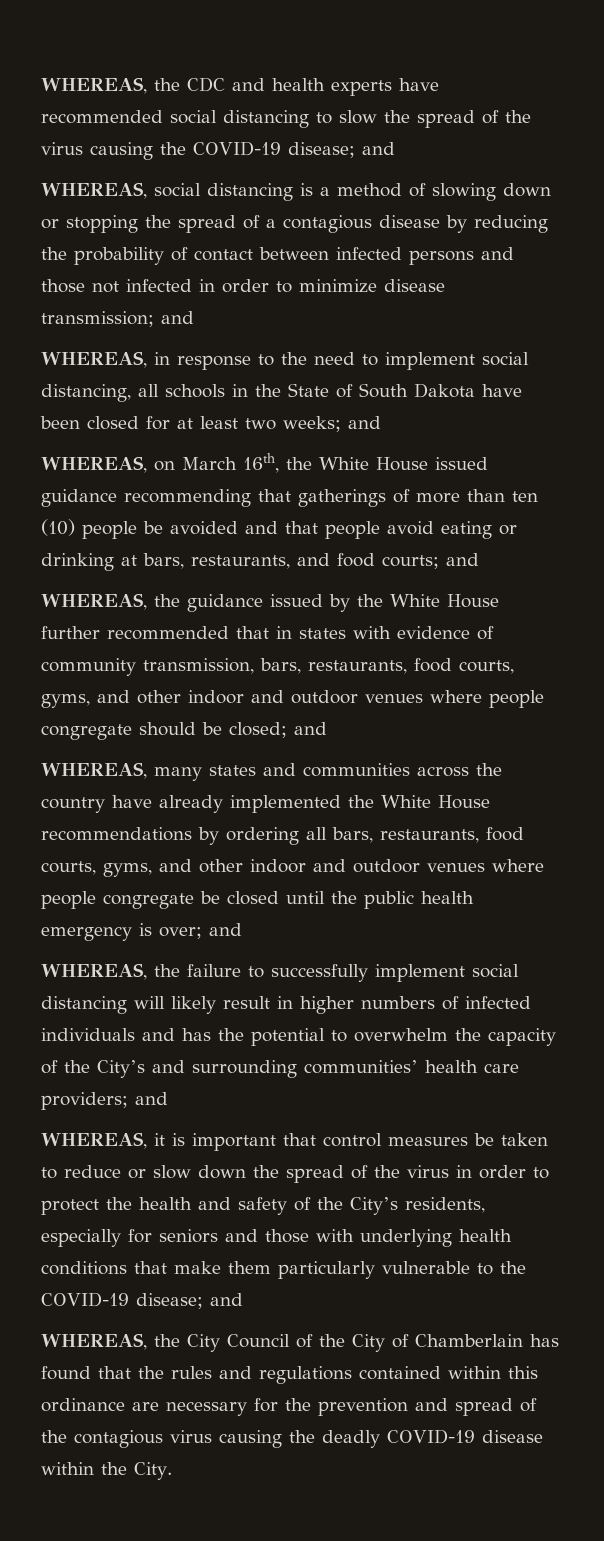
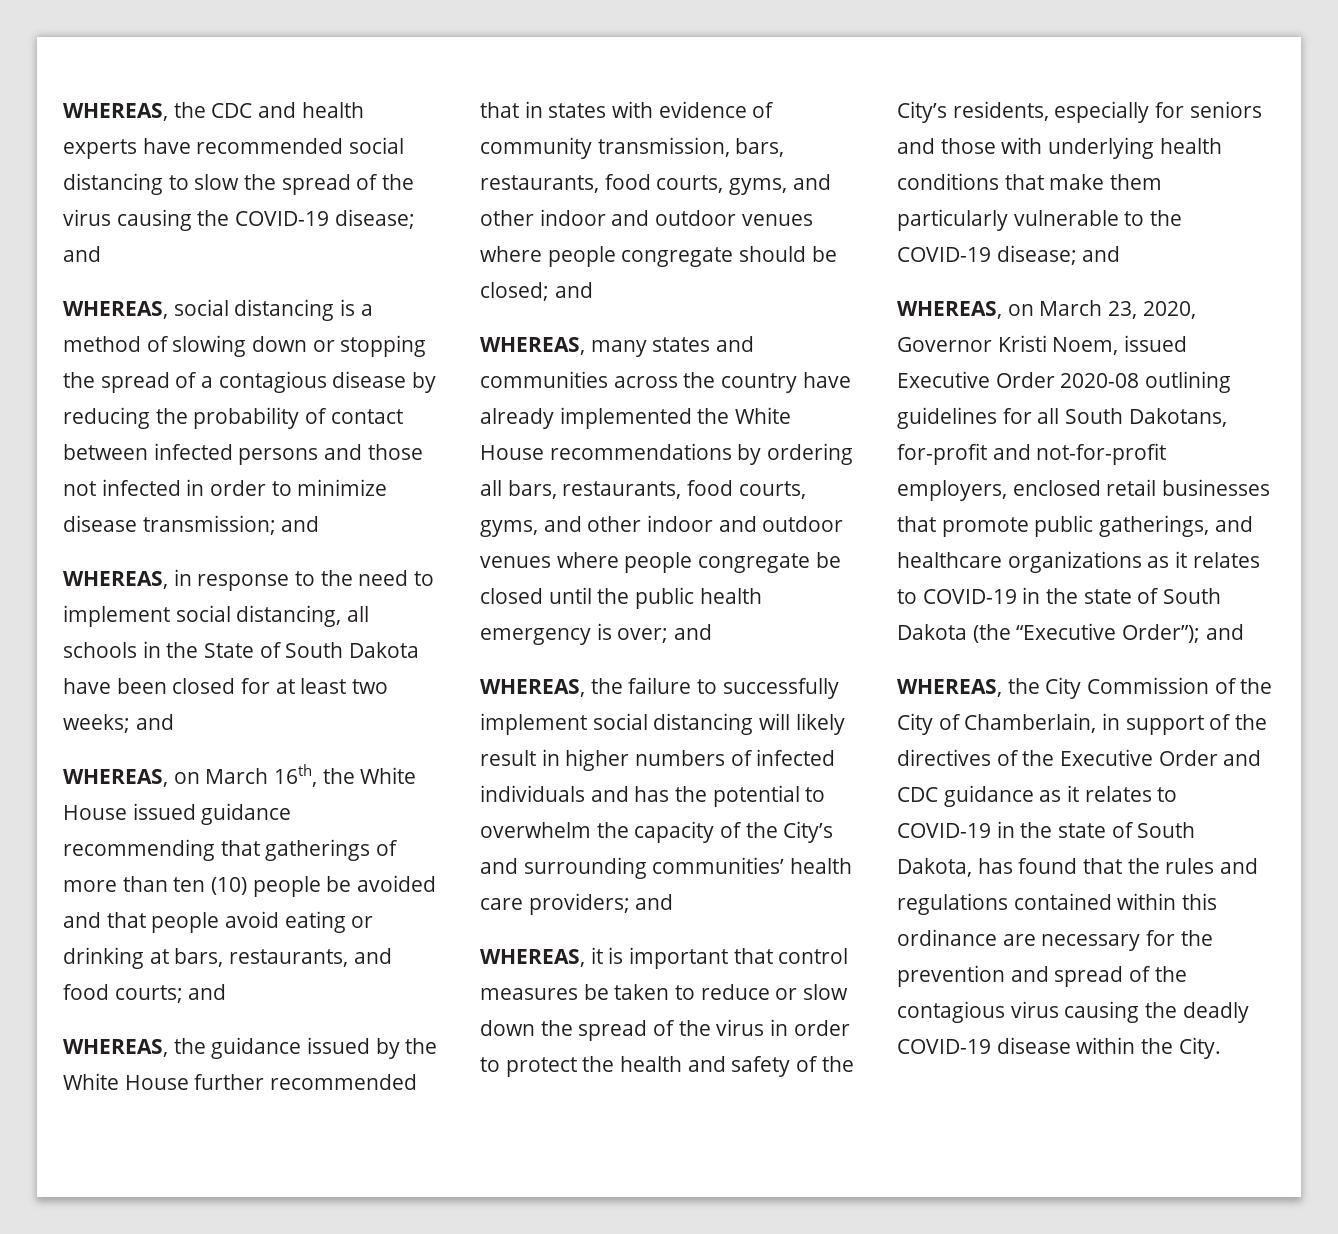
+ WHEREAS, on March 23, 2020, Governor Kristi Noem, issued Executive Order 2020-08 outlining guidelines for all South Dakotans, for-profit and not-for-profit employers, enclosed retail businesses that promote public gatherings, and healthcare organizations as it relates to COVID-19 in the state of South Dakota (the “Executive Order”); and
- WHEREAS, the City Council of the City of Chamberlain has found that the rules and regulations contained within this ordinance are necessary for the prevention and spread of the contagious virus causing the deadly COVID-19 disease within the City.
+ WHEREAS, the City Commission of the City of Chamberlain, in support of the directives of the Executive Order and CDC guidance as it relates to COVID-19 in the state of South Dakota, has found that the rules and regulations contained within this ordinance are necessary for the prevention and spread of the contagious virus causing the deadly COVID-19 disease within the City.

